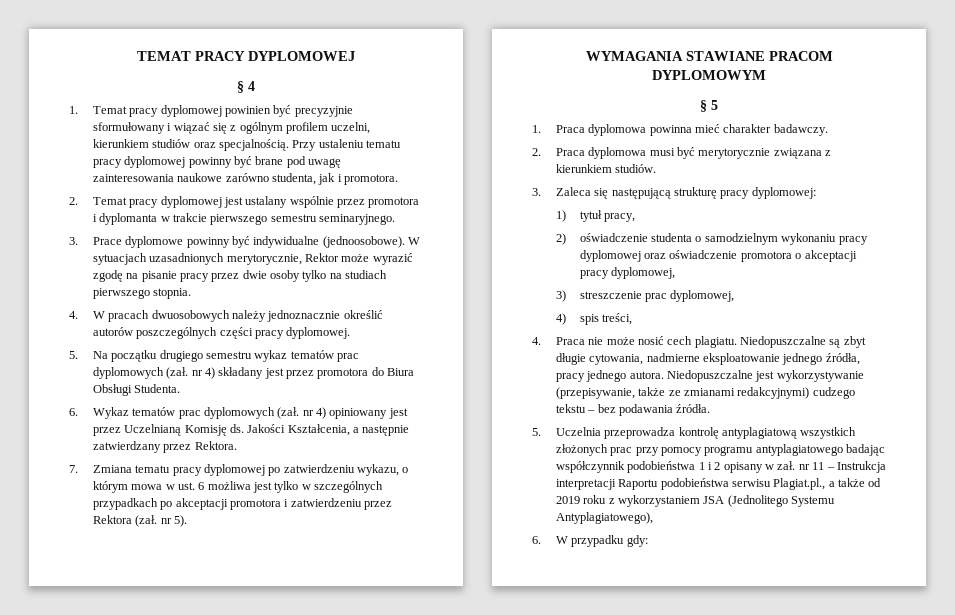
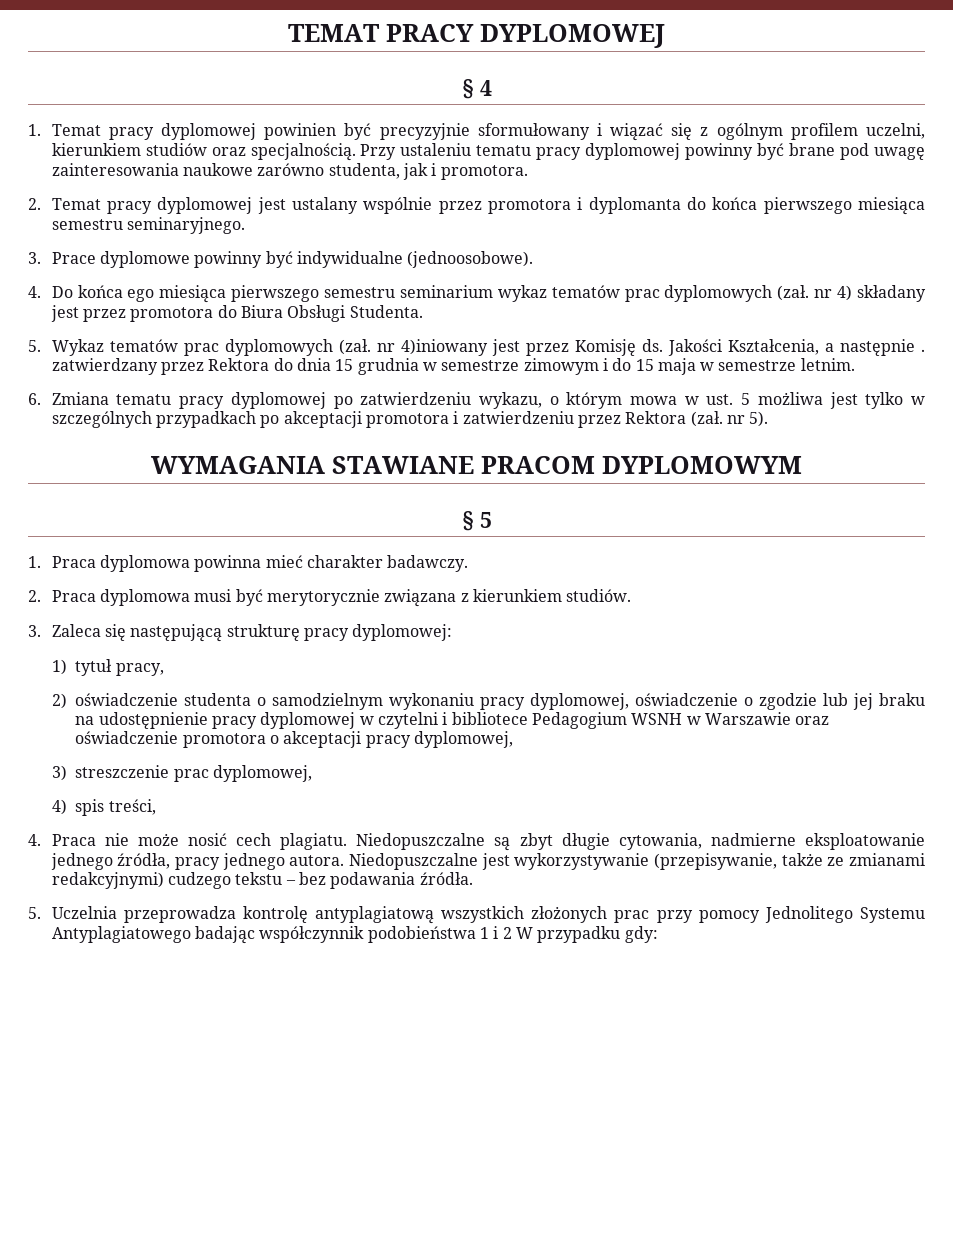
- 2. Temat pracy dyplomowej jest ustalany wspólnie przez promotora i dyplomanta w trakcie pierwszego semestru seminaryjnego.
+ 2. Temat pracy dyplomowej jest ustalany wspólnie przez promotora i dyplomanta do końca pierwszego miesiąca semestru seminaryjnego.
- 3. Prace dyplomowe powinny być indywidualne (jednoosobowe). W sytuacjach uzasadnionych merytorycznie, Rektor może wyrazić zgodę na pisanie pracy przez dwie osoby tylko na studiach pierwszego stopnia.
- 4. W pracach dwuosobowych należy jednoznacznie określić autorów poszczególnych części pracy dyplomowej.
- 5. Na początku drugiego semestru wykaz tematów prac dyplomowych (zał. nr 4) składany jest przez promotora do Biura Obsługi Studenta.
+ 3. Prace dyplomowe powinny być indywidualne (jednoosobowe).
+ 4. Do końca ego miesiąca pierwszego semestru seminarium wykaz tematów prac dyplomowych (zał. nr 4) składany jest przez promotora do Biura Obsługi Studenta.
- 6. Wykaz tematów prac dyplomowych (zał. nr 4) opiniowany jest przez Uczelnianą Komisję ds.
+ 5. Wykaz tematów prac dyplomowych (zał. nr 4)iniowany jest przez Komisję ds.
- Jakości Kształcenia, a następnie zatwierdzany przez Rektora.
- 7. Zmiana tematu pracy dyplomowej po zatwierdzeniu wykazu, o którym mowa w ust. 6 możliwa jest tylko w szczególnych przypadkach po akceptacji promotora i zatwierdzeniu przez Rektora (zał. nr 5).
+ Jakości Kształcenia, a następnie . zatwierdzany przez Rektora do dnia 15 grudnia w semestrze zimowym i do 15 maja w semestrze letnim.
+ 6. Zmiana tematu pracy dyplomowej po zatwierdzeniu wykazu, o którym mowa w ust. 5 możliwa jest tylko w szczególnych przypadkach po akceptacji promotora i zatwierdzeniu przez Rektora (zał. nr 5).
- 2) oświadczenie studenta o samodzielnym wykonaniu pracy dyplomowej oraz oświadczenie promotora o akceptacji pracy dyplomowej,
+ 2) oświadczenie studenta o samodzielnym wykonaniu pracy dyplomowej, oświadczenie o zgodzie lub jej braku na udostępnienie pracy dyplomowej w czytelni i bibliotece Pedagogium WSNH w Warszawie oraz oświadczenie promotora o akceptacji pracy dyplomowej,
- 5. Uczelnia przeprowadza kontrolę antyplagiatową wszystkich złożonych prac przy pomocy programu antyplagiatowego badając współczynnik podobieństwa 1 i 2 opisany w zał. nr 11 – Instrukcja interpretacji Raportu podobieństwa serwisu Plagiat.pl., a także od 2019 roku z wykorzystaniem JSA (Jednolitego Systemu Antyplagiatowego),
- 6. W przypadku gdy:
+ 5. Uczelnia przeprowadza kontrolę antyplagiatową wszystkich złożonych prac przy pomocy Jednolitego Systemu Antyplagiatowego badając współczynnik podobieństwa 1 i 2 W przypadku gdy:

